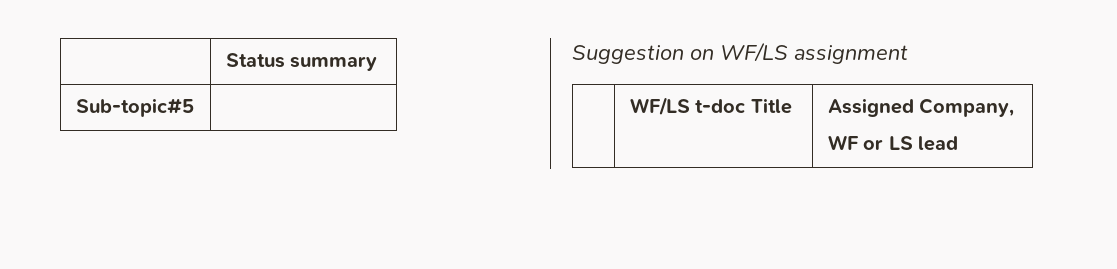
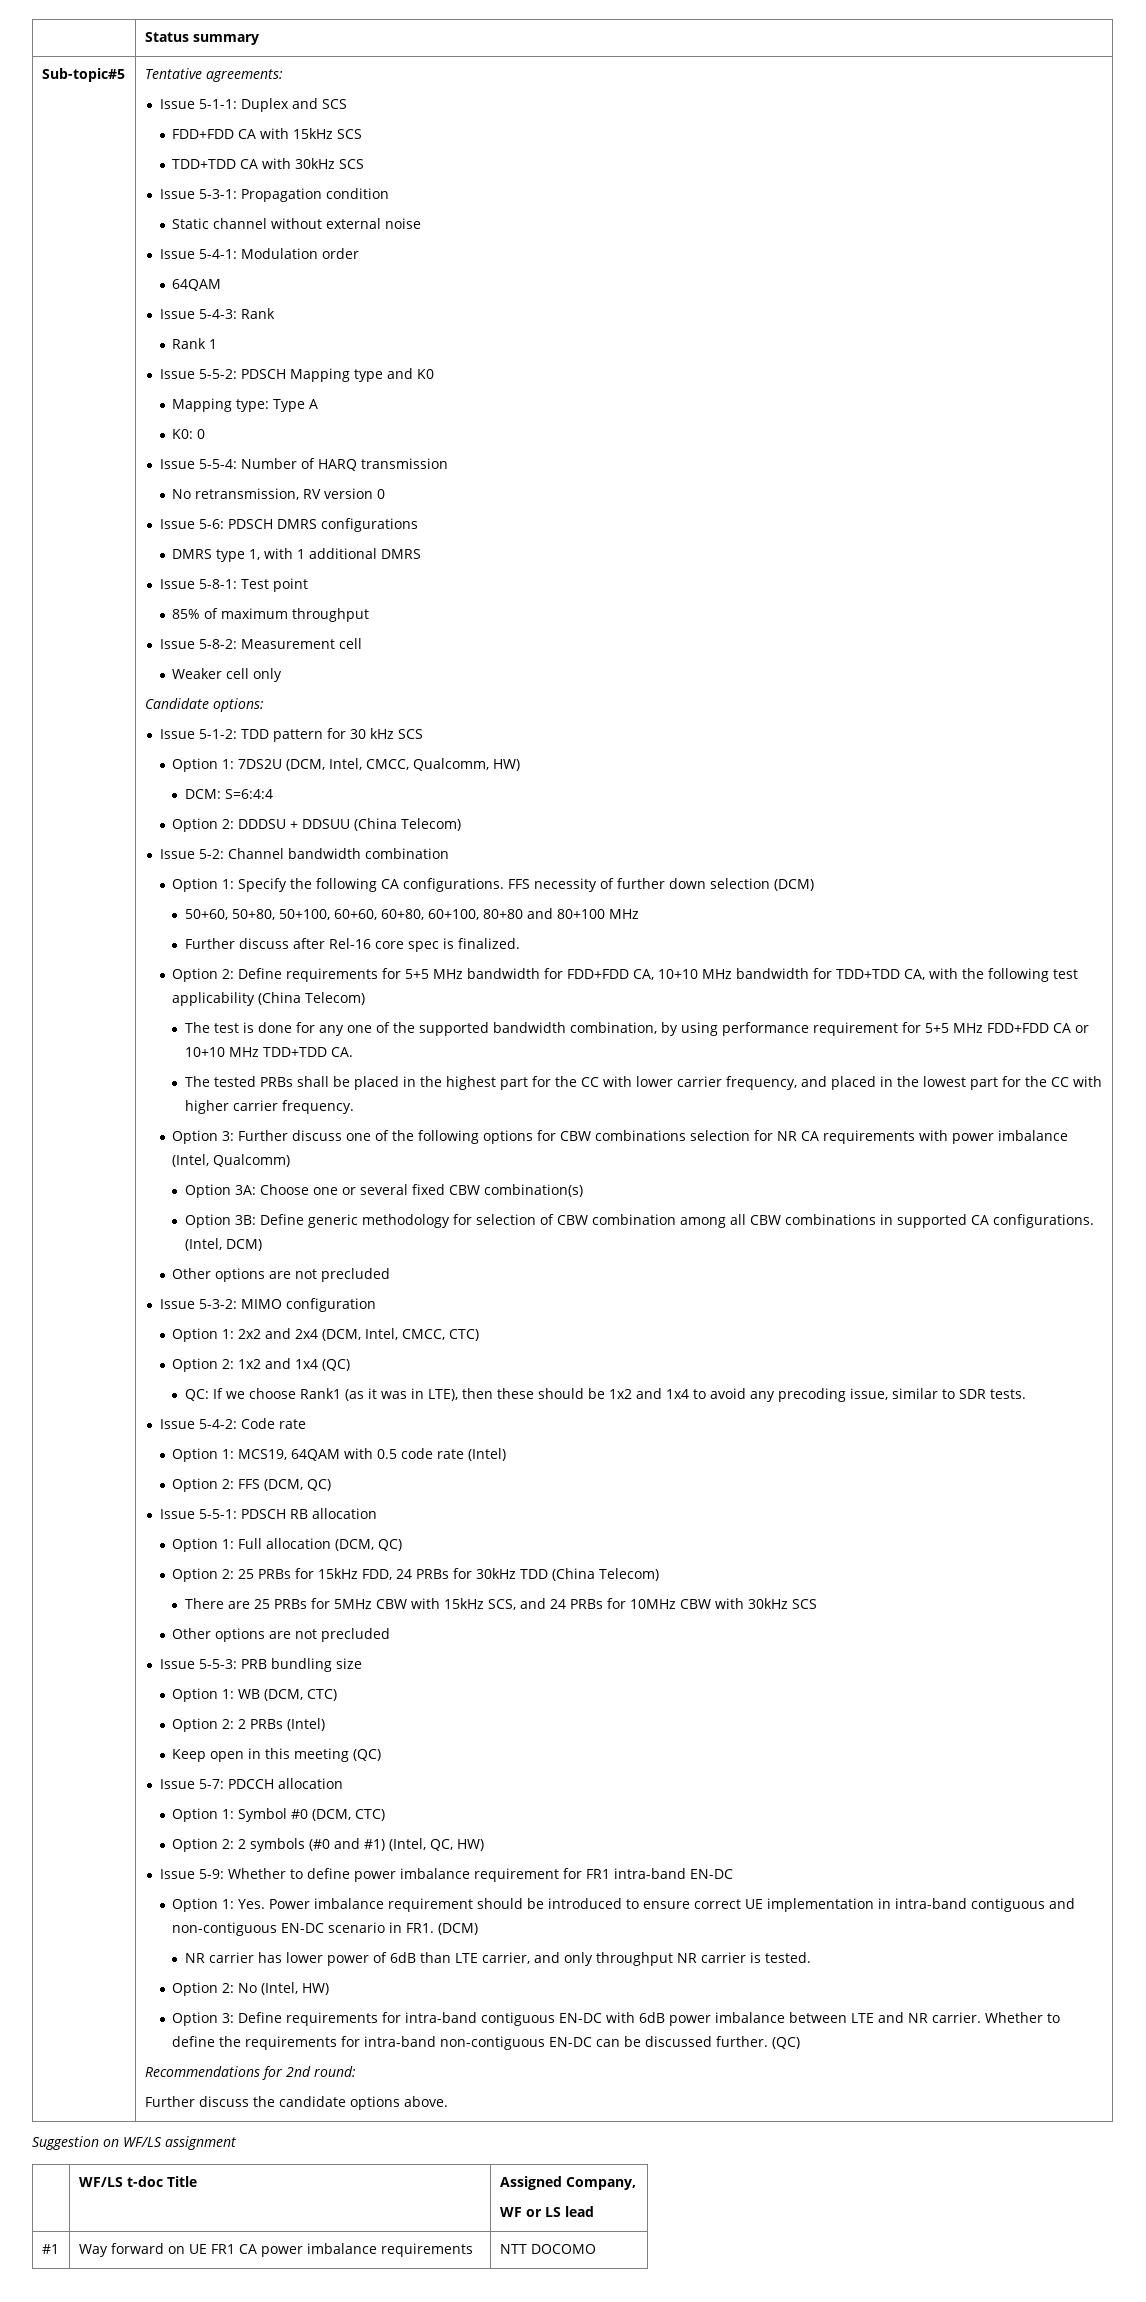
+ Tentative agreements:
+ Issue 5-1-1: Duplex and SCS
+ FDD+FDD CA with 15kHz SCS
+ TDD+TDD CA with 30kHz SCS
+ Issue 5-3-1: Propagation condition
+ Static channel without external noise
+ Issue 5-4-1: Modulation order
+ 64QAM
+ Issue 5-4-3: Rank
+ Rank 1
+ Issue 5-5-2: PDSCH Mapping type and K0
+ Mapping type: Type A
+ K0: 0
+ Issue 5-5-4: Number of HARQ transmission
+ No retransmission, RV version 0
+ Issue 5-6: PDSCH DMRS configurations
+ DMRS type 1, with 1 additional DMRS
+ Issue 5-8-1: Test point
+ 85% of maximum throughput
+ Issue 5-8-2: Measurement cell
+ Weaker cell only
+ Candidate options:
+ Issue 5-1-2: TDD pattern for 30 kHz SCS
+ Option 1: 7DS2U (DCM, Intel, CMCC, Qualcomm, HW)
+ DCM: S=6:4:4
+ Option 2: DDDSU + DDSUU (China Telecom)
+ Issue 5-2: Channel bandwidth combination
+ Option 1: Specify the following CA configurations. FFS necessity of further down selection (DCM)
+ 50+60, 50+80, 50+100, 60+60, 60+80, 60+100, 80+80 and 80+100 MHz
+ Further discuss after Rel-16 core spec is finalized.
+ Option 2: Define requirements for 5+5 MHz bandwidth for FDD+FDD CA, 10+10 MHz bandwidth for TDD+TDD CA, with the following test applicability (China Telecom)
+ The test is done for any one of the supported bandwidth combination, by using performance requirement for 5+5 MHz FDD+FDD CA or 10+10 MHz TDD+TDD CA.
+ The tested PRBs shall be placed in the highest part for the CC with lower carrier frequency, and placed in the lowest part for the CC with higher carrier frequency.
+ Option 3: Further discuss one of the following options for CBW combinations selection for NR CA requirements with power imbalance (Intel, Qualcomm)
+ Option 3A: Choose one or several fixed CBW combination(s)
+ Option 3B: Define generic methodology for selection of CBW combination among all CBW combinations in supported CA configurations. (Intel, DCM)
+ Other options are not precluded
+ Issue 5-3-2: MIMO configuration
+ Option 1: 2x2 and 2x4 (DCM, Intel, CMCC, CTC)
+ Option 2: 1x2 and 1x4 (QC)
+ QC: If we choose Rank1 (as it was in LTE), then these should be 1x2 and 1x4 to avoid any precoding issue, similar to SDR tests.
+ Issue 5-4-2: Code rate
+ Option 1: MCS19, 64QAM with 0.5 code rate (Intel)
+ Option 2: FFS (DCM, QC)
+ Issue 5-5-1: PDSCH RB allocation
+ Option 1: Full allocation (DCM, QC)
+ Option 2: 25 PRBs for 15kHz FDD, 24 PRBs for 30kHz TDD (China Telecom)
+ There are 25 PRBs for 5MHz CBW with 15kHz SCS, and 24 PRBs for 10MHz CBW with 30kHz SCS
+ Other options are not precluded
+ Issue 5-5-3: PRB bundling size
+ Option 1: WB (DCM, CTC)
+ Option 2: 2 PRBs (Intel)
+ Keep open in this meeting (QC)
+ Issue 5-7: PDCCH allocation
+ Option 1: Symbol #0 (DCM, CTC)
+ Option 2: 2 symbols (#0 and #1) (Intel, QC, HW)
+ Issue 5-9: Whether to define power imbalance requirement for FR1 intra-band EN-DC
+ Option 1: Yes. Power imbalance requirement should be introduced to ensure correct UE implementation in intra-band contiguous and non-contiguous EN-DC scenario in FR1. (DCM)
+ NR carrier has lower power of 6dB than LTE carrier, and only throughput NR carrier is tested.
+ Option 2: No (Intel, HW)
+ Option 3: Define requirements for intra-band contiguous EN-DC with 6dB power imbalance between LTE and NR carrier. Whether to define the requirements for intra-band non-contiguous EN-DC can be discussed further. (QC)
+ Recommendations for 2nd round:
+ Further discuss the candidate options above.
+ #1 | Way forward on UE FR1 CA power imbalance requirements | NTT DOCOMO

